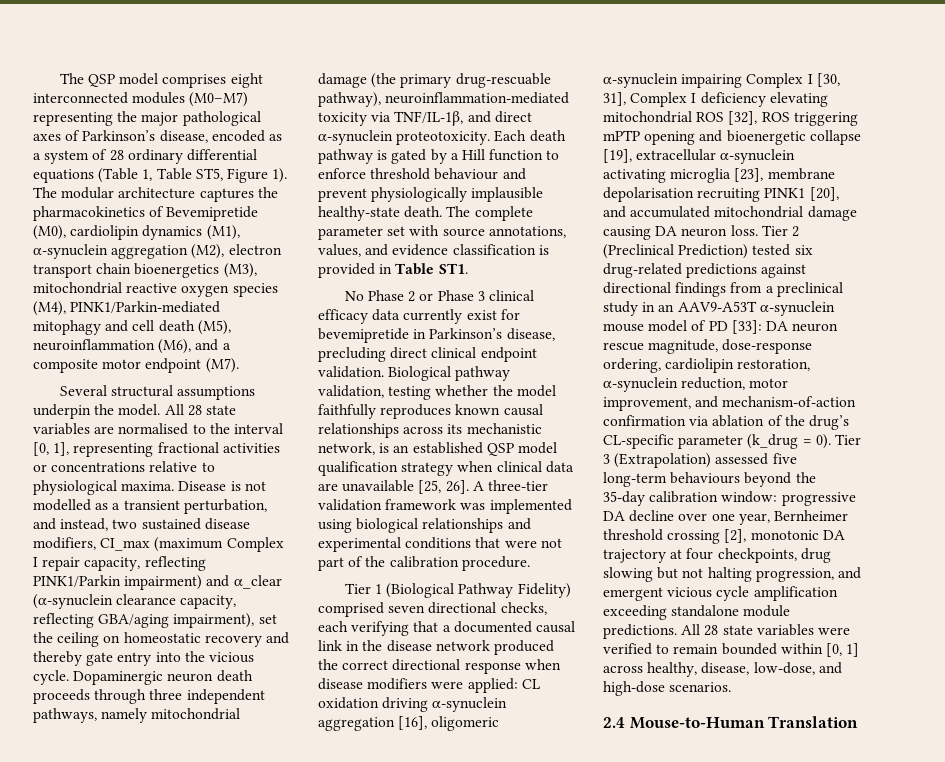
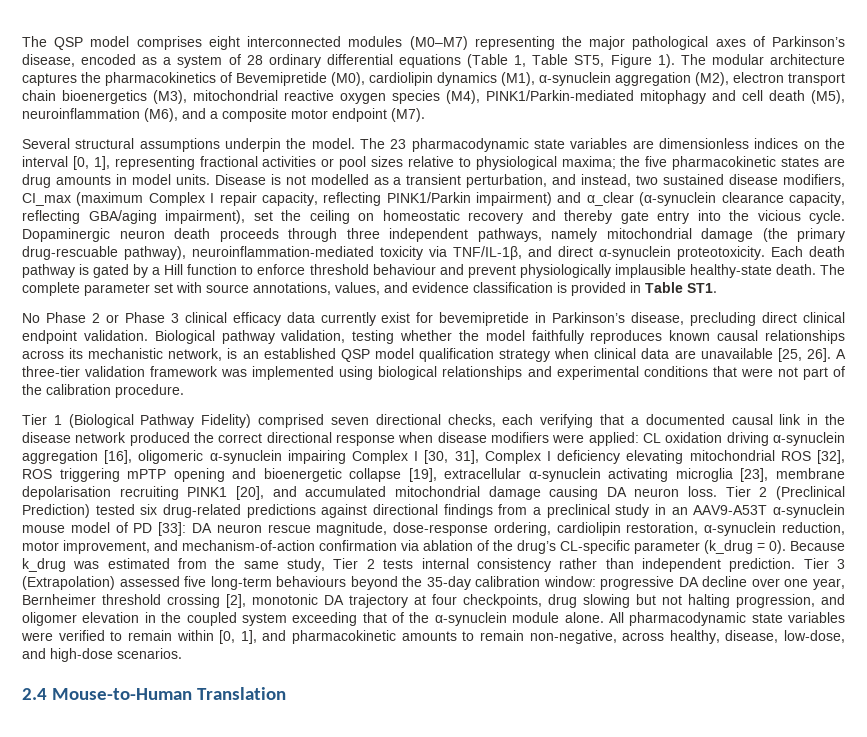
- All 28 state variables are normalised to the interval [0, 1], representing fractional activities or concentrations relative to physiological maxima.
+ The 23 pharmacodynamic state variables are dimensionless indices on the interval [0, 1], representing fractional activities or pool sizes relative to physiological maxima; the five pharmacokinetic states are drug amounts in model units.
+ Because k_drug was estimated from the same study, Tier 2 tests internal consistency rather than independent prediction.
- Tier 3 (Extrapolation) assessed five long-term behaviours beyond the 35-day calibration window: progressive DA decline over one year, Bernheimer threshold crossing [2], monotonic DA trajectory at four checkpoints, drug slowing but not halting progression, and emergent vicious cycle amplification exceeding standalone module predictions. All 28 state variables were verified to remain bounded within [0, 1] across healthy, disease, low-dose, and high-dose scenarios.
+ Tier 3 (Extrapolation) assessed five long-term behaviours beyond the 35-day calibration window: progressive DA decline over one year, Bernheimer threshold crossing [2], monotonic DA trajectory at four checkpoints, drug slowing but not halting progression, and oligomer elevation in the coupled system exceeding that of the α-synuclein module alone. All pharmacodynamic state variables were verified to remain within [0, 1], and pharmacokinetic amounts to remain non-negative, across healthy, disease, low-dose, and high-dose scenarios.

